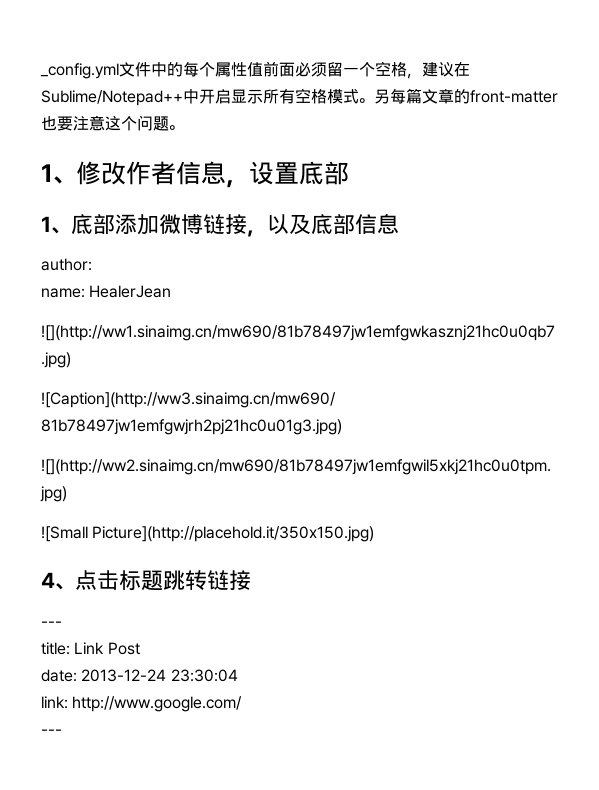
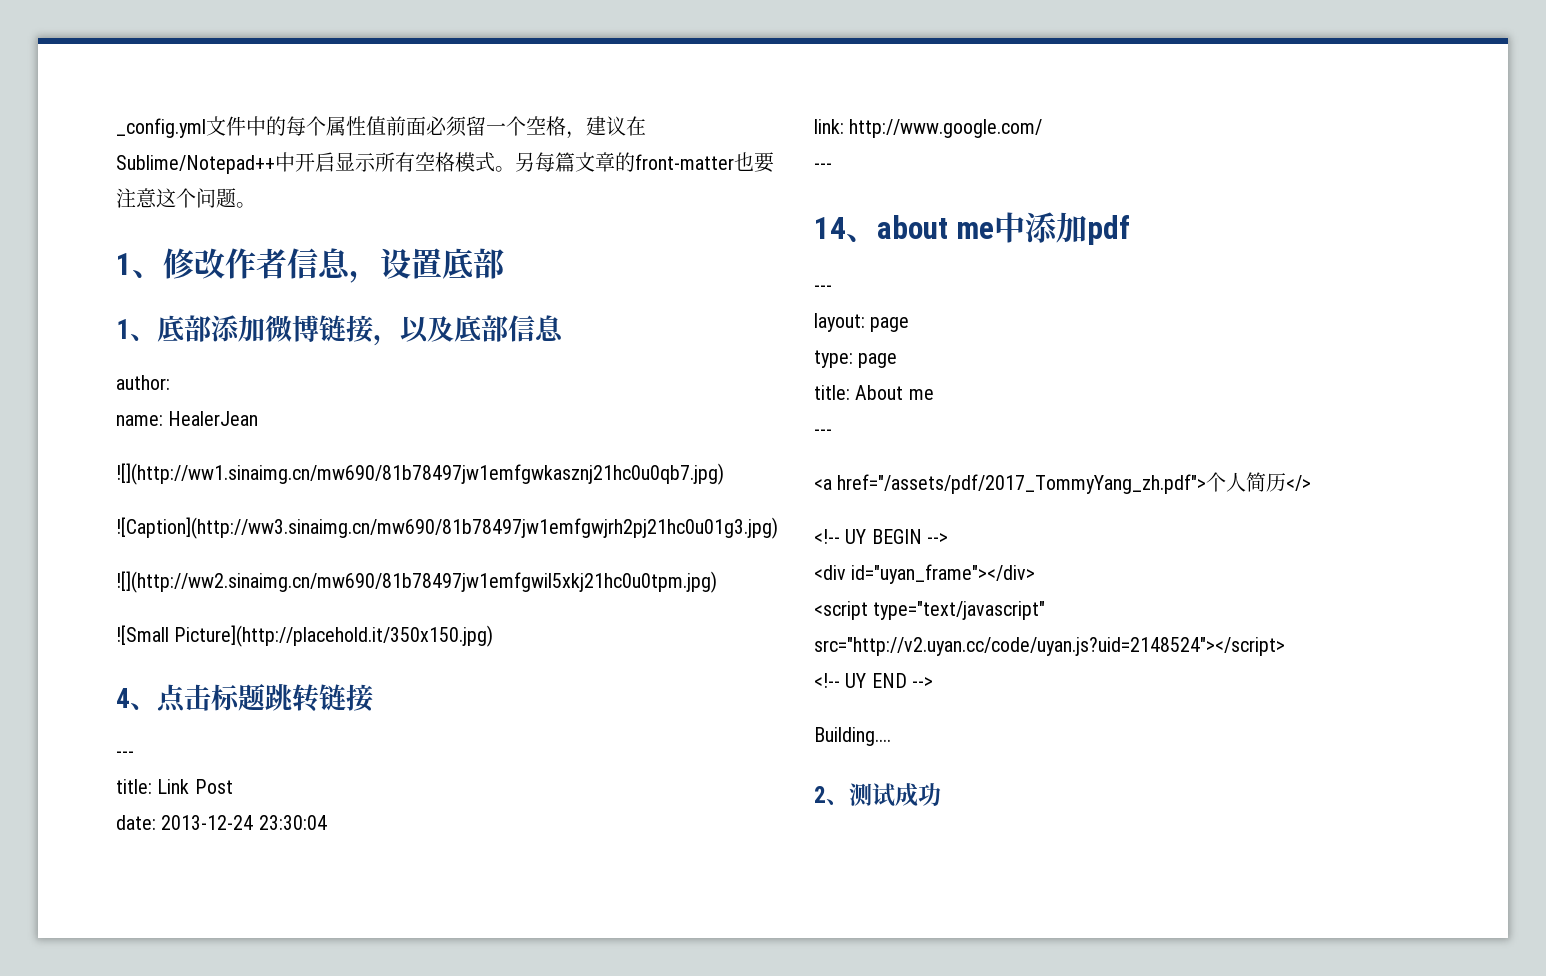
+ 14、about me中添加pdf
+ ---
+ layout: page
+ type: page
+ title: About me
+ ---
+ <a href="/assets/pdf/2017_TommyYang_zh.pdf">个人简历</>
+ <!-- UY BEGIN -->
+ <div id="uyan_frame"></div>
+ <script type="text/javascript" src="http://v2.uyan.cc/code/uyan.js?uid=2148524"></script>
+ <!-- UY END -->
+ Building....
+ 2、测试成功

